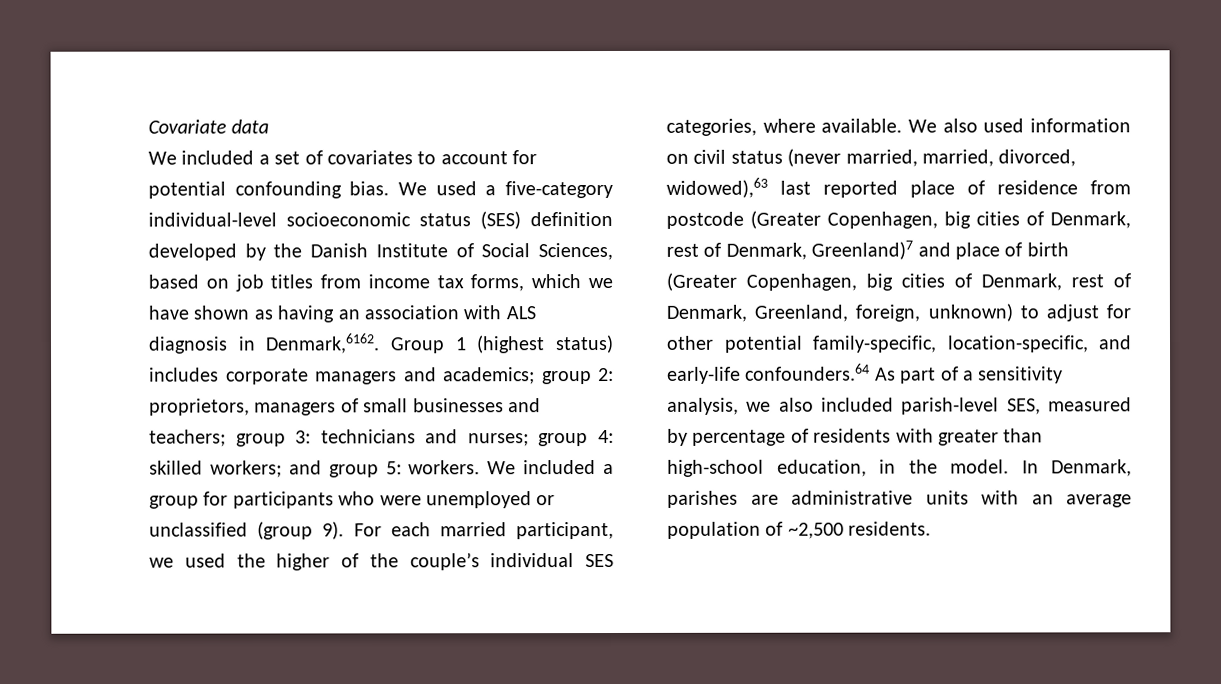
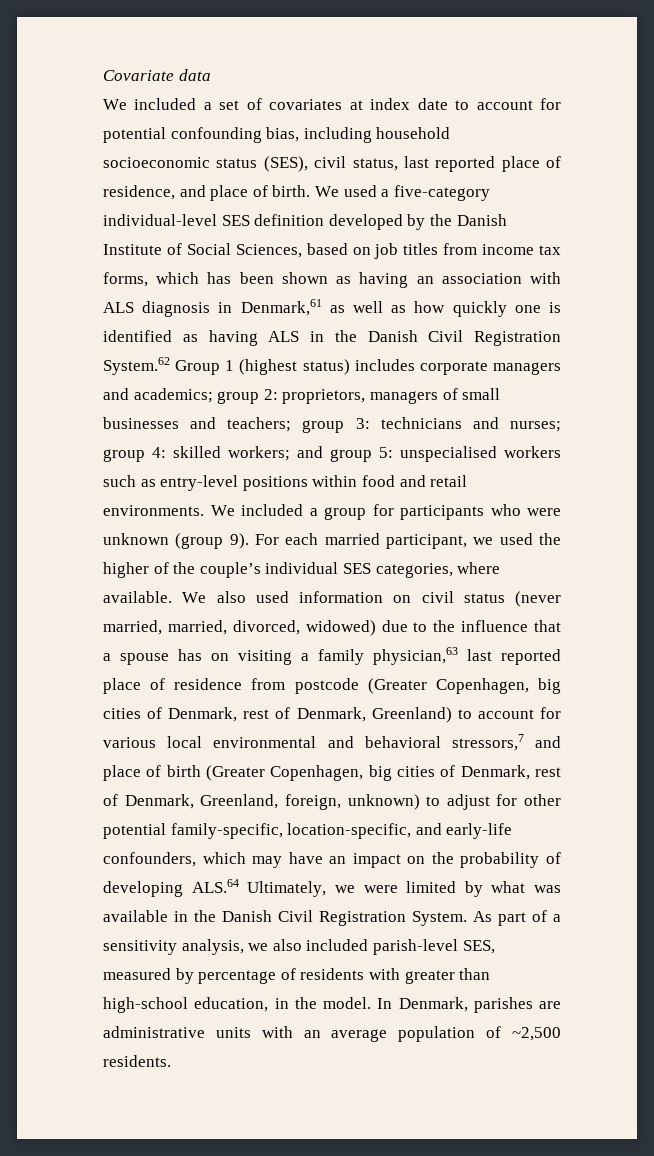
- We included a set of covariates to account for potential confounding bias.
+ We included a set of covariates at index date to account for potential confounding bias, including household socioeconomic status (SES), civil status, last reported place of residence, and place of birth.
- We used a five-category individual-level socioeconomic status (SES) definition developed by the Danish Institute of Social Sciences, based on job titles from income tax forms, which we have shown as having an association with ALS diagnosis in Denmark,6162. Group 1 (highest status) includes corporate managers and academics;
+ We used a five-category individual-level SES definition developed by the Danish Institute of Social Sciences, based on job titles from income tax forms, which has been shown as having an association with ALS diagnosis in Denmark,61 as well as how quickly one is identified as having ALS in the Danish Civil Registration System.62 Group 1 (highest status) includes corporate managers and academics;
- workers.
+ unspecialised workers such as entry-level positions within food and retail environments.
- We included a group for participants who were unemployed or unclassified (group 9).
+ We included a group for participants who were unknown (group 9).
- We also used information on civil status (never married, married, divorced, widowed),63 last reported place of residence from postcode (Greater Copenhagen, big cities of Denmark, rest of Denmark, Greenland)7 and place of birth (Greater Copenhagen, big cities of Denmark, rest of Denmark, Greenland, foreign, unknown) to adjust for other potential family-specific, location-specific, and early-life confounders.64 As part of a sensitivity analysis, we also included parish-level SES, measured by percentage of residents with greater than high-school education, in the model.
+ We also used information on civil status (never married, married, divorced, widowed) due to the influence that a spouse has on visiting a family physician,63 last reported place of residence from postcode (Greater Copenhagen, big cities of Denmark, rest of Denmark, Greenland) to account for various local environmental and behavioral stressors,7 and place of birth (Greater Copenhagen, big cities of Denmark, rest of Denmark, Greenland, foreign, unknown) to adjust for other potential family-specific, location-specific, and early-life confounders, which may have an impact on the probability of developing ALS.64 Ultimately, we were limited by what was available in the Danish Civil Registration System. As part of a sensitivity analysis, we also included parish-level SES, measured by percentage of residents with greater than high-school education, in the model.

